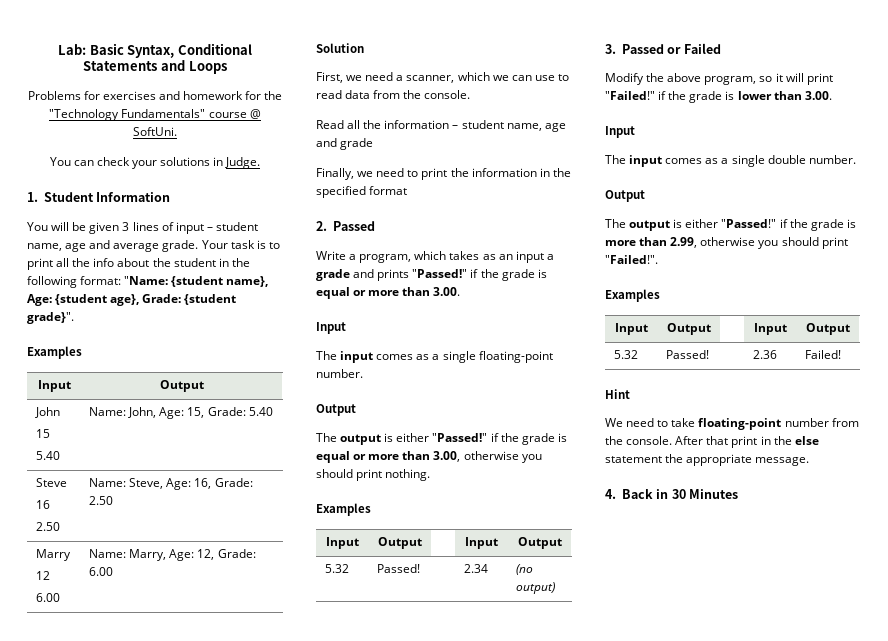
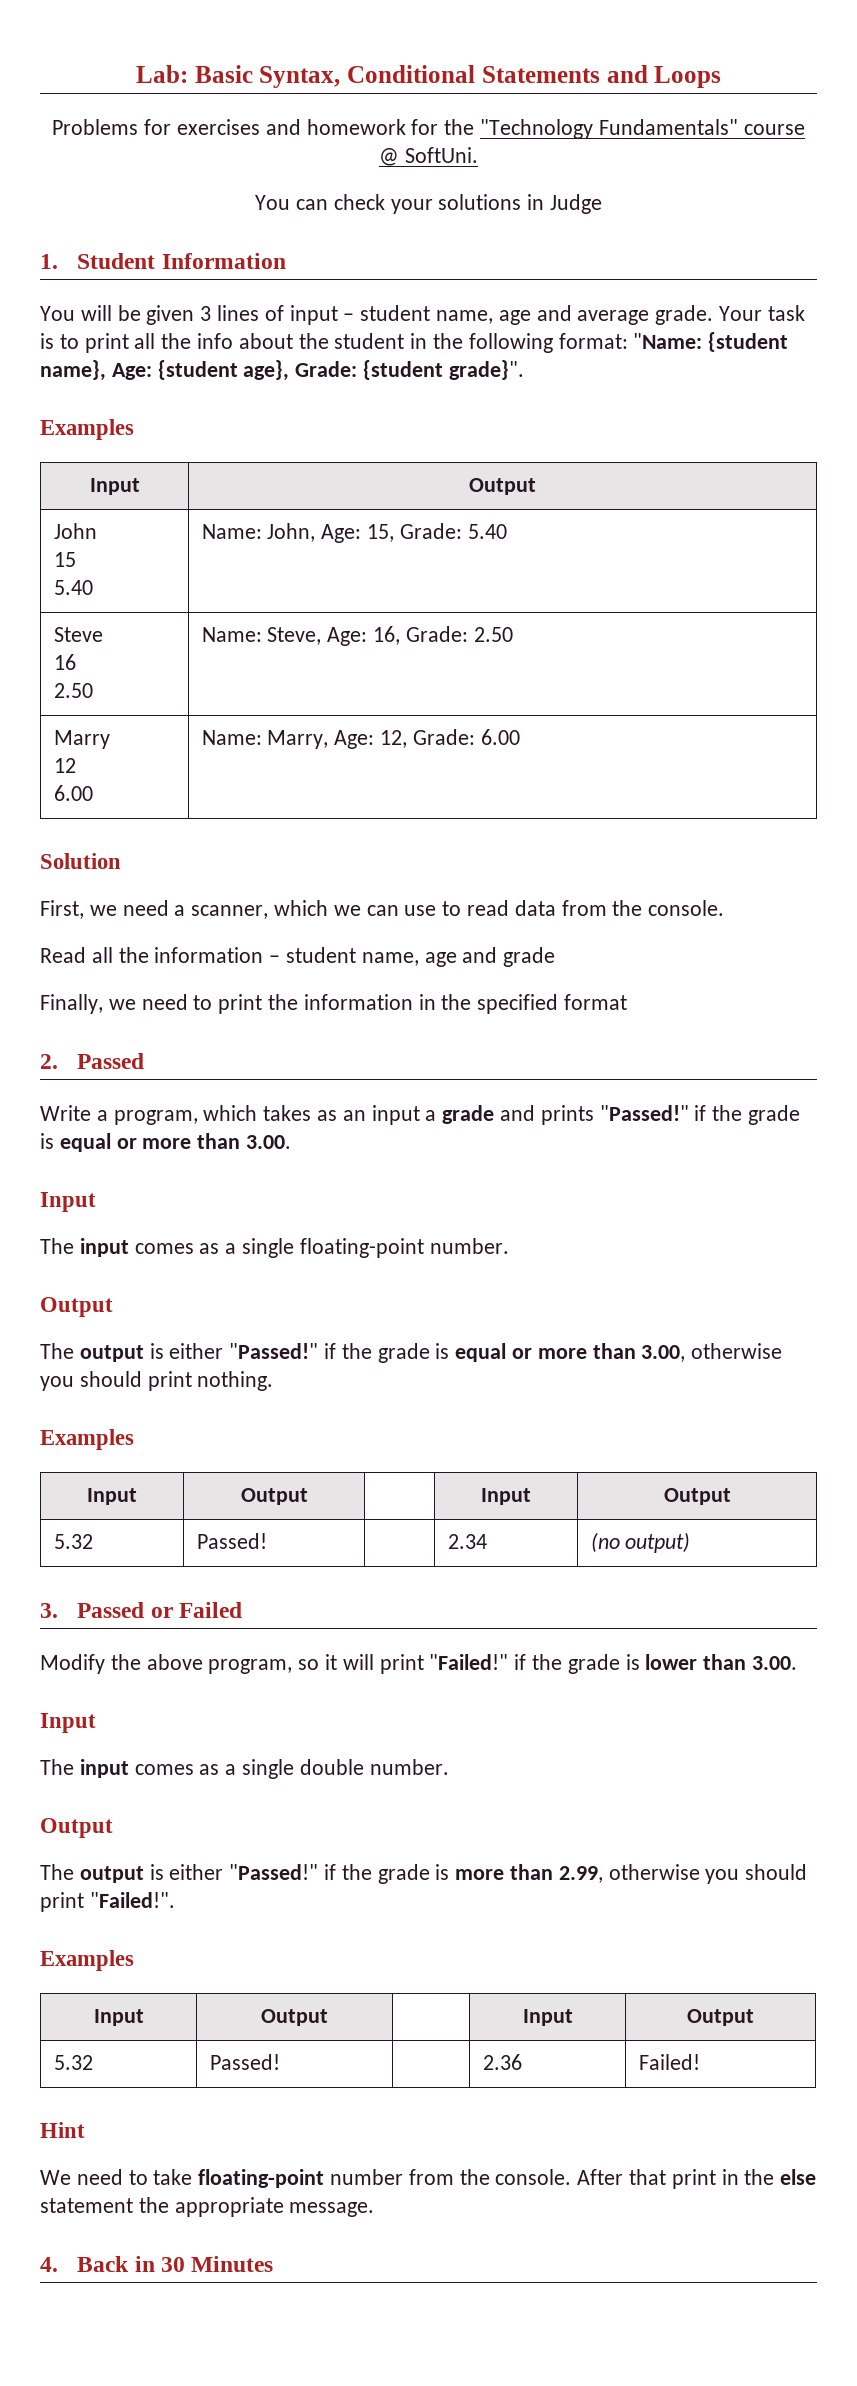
- You can check your solutions in Judge.
+ You can check your solutions in Judge

